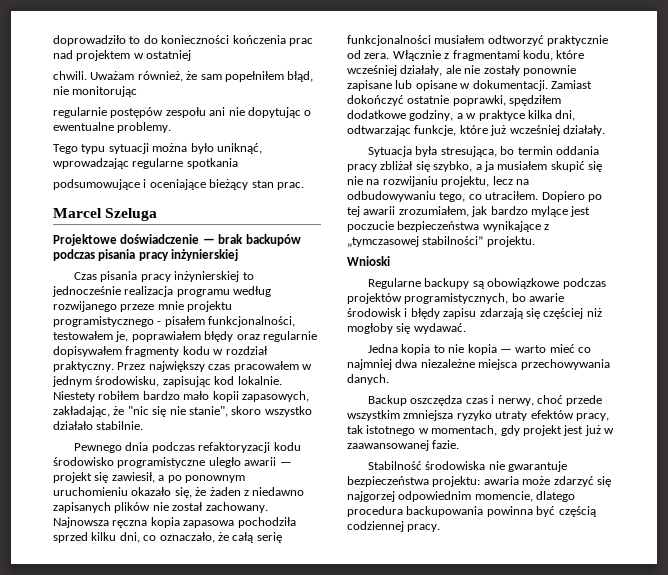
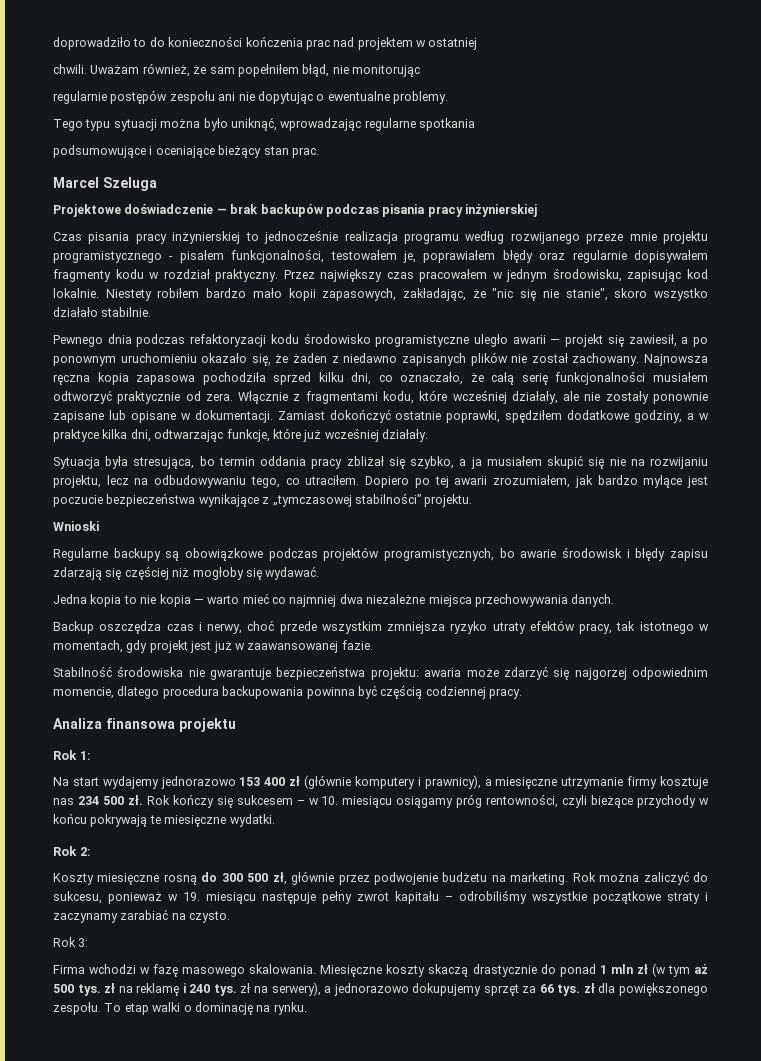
+ Analiza finansowa projektu
+ Rok 1:
+ Na start wydajemy jednorazowo 153 400 zł (głównie komputery i prawnicy), a miesięczne utrzymanie firmy kosztuje nas 234 500 zł. Rok kończy się sukcesem – w 10. miesiącu osiągamy próg rentowności, czyli bieżące przychody w końcu pokrywają te miesięczne wydatki.
+ Rok 2:
+ Koszty miesięczne rosną do 300 500 zł, głównie przez podwojenie budżetu na marketing. Rok można zaliczyć do sukcesu, ponieważ w 19. miesiącu następuje pełny zwrot kapitału – odrobiliśmy wszystkie początkowe straty i zaczynamy zarabiać na czysto.
+ Rok 3:
+ Firma wchodzi w fazę masowego skalowania. Miesięczne koszty skaczą drastycznie do ponad 1 mln zł (w tym aż 500 tys. zł na reklamę i 240 tys. zł na serwery), a jednorazowo dokupujemy sprzęt za 66 tys. zł dla powiększonego zespołu. To etap walki o dominację na rynku.

